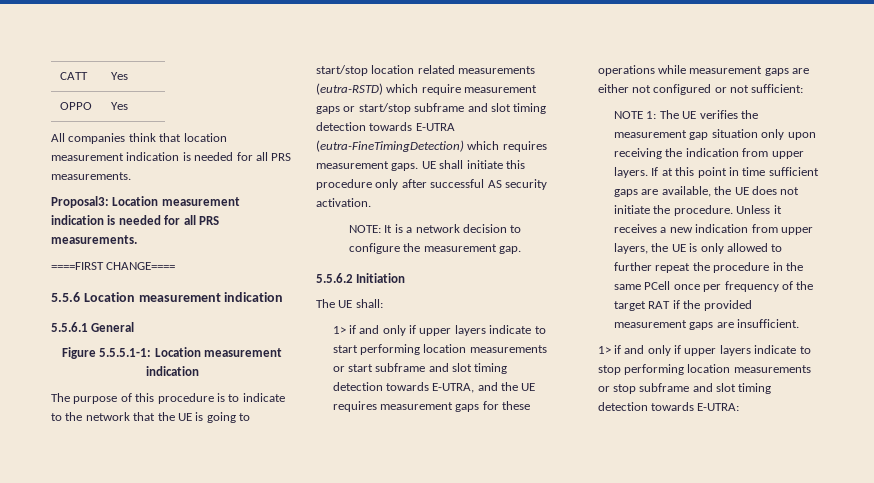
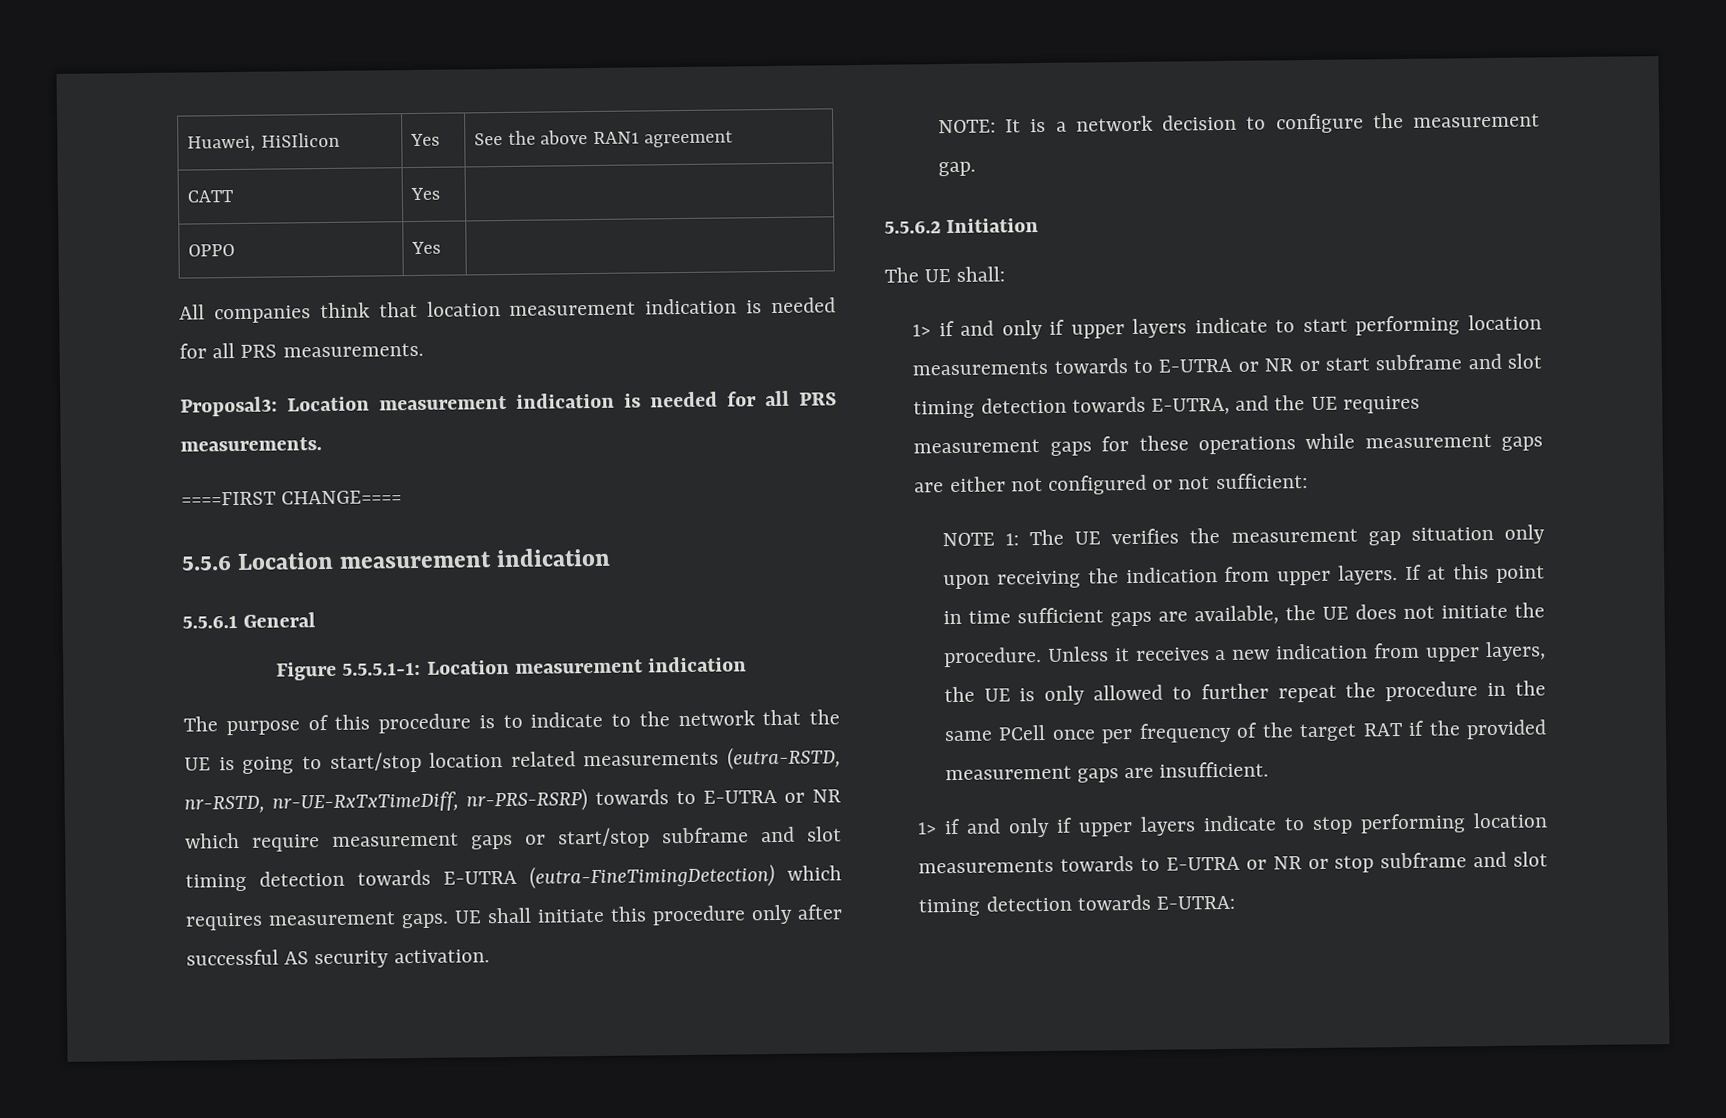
+ Huawei, HiSIlicon | Yes | See the above RAN1 agreement
- The purpose of this procedure is to indicate to the network that the UE is going to start/stop location related measurements (eutra-RSTD) which require measurement gaps or start/stop subframe and slot timing detection towards E-UTRA (eutra-FineTimingDetection) which requires measurement gaps.
+ The purpose of this procedure is to indicate to the network that the UE is going to start/stop location related measurements (eutra-RSTD, nr-RSTD, nr-UE-RxTxTimeDiff, nr-PRS-RSRP) towards to E-UTRA or NR which require measurement gaps or start/stop subframe and slot timing detection towards E-UTRA (eutra-FineTimingDetection) which requires measurement gaps.
- 1> if and only if upper layers indicate to start performing location measurements or start subframe and slot timing detection towards E-UTRA, and the UE requires measurement gaps for these operations while measurement gaps are either not configured or not sufficient:
+ 1> if and only if upper layers indicate to start performing location measurements towards to E-UTRA or NR or start subframe and slot timing detection towards E-UTRA, and the UE requires measurement gaps for these operations while measurement gaps are either not configured or not sufficient:
- 1> if and only if upper layers indicate to stop performing location measurements or stop subframe and slot timing detection towards E-UTRA:
+ 1> if and only if upper layers indicate to stop performing location measurements towards to E-UTRA or NR or stop subframe and slot timing detection towards E-UTRA:

